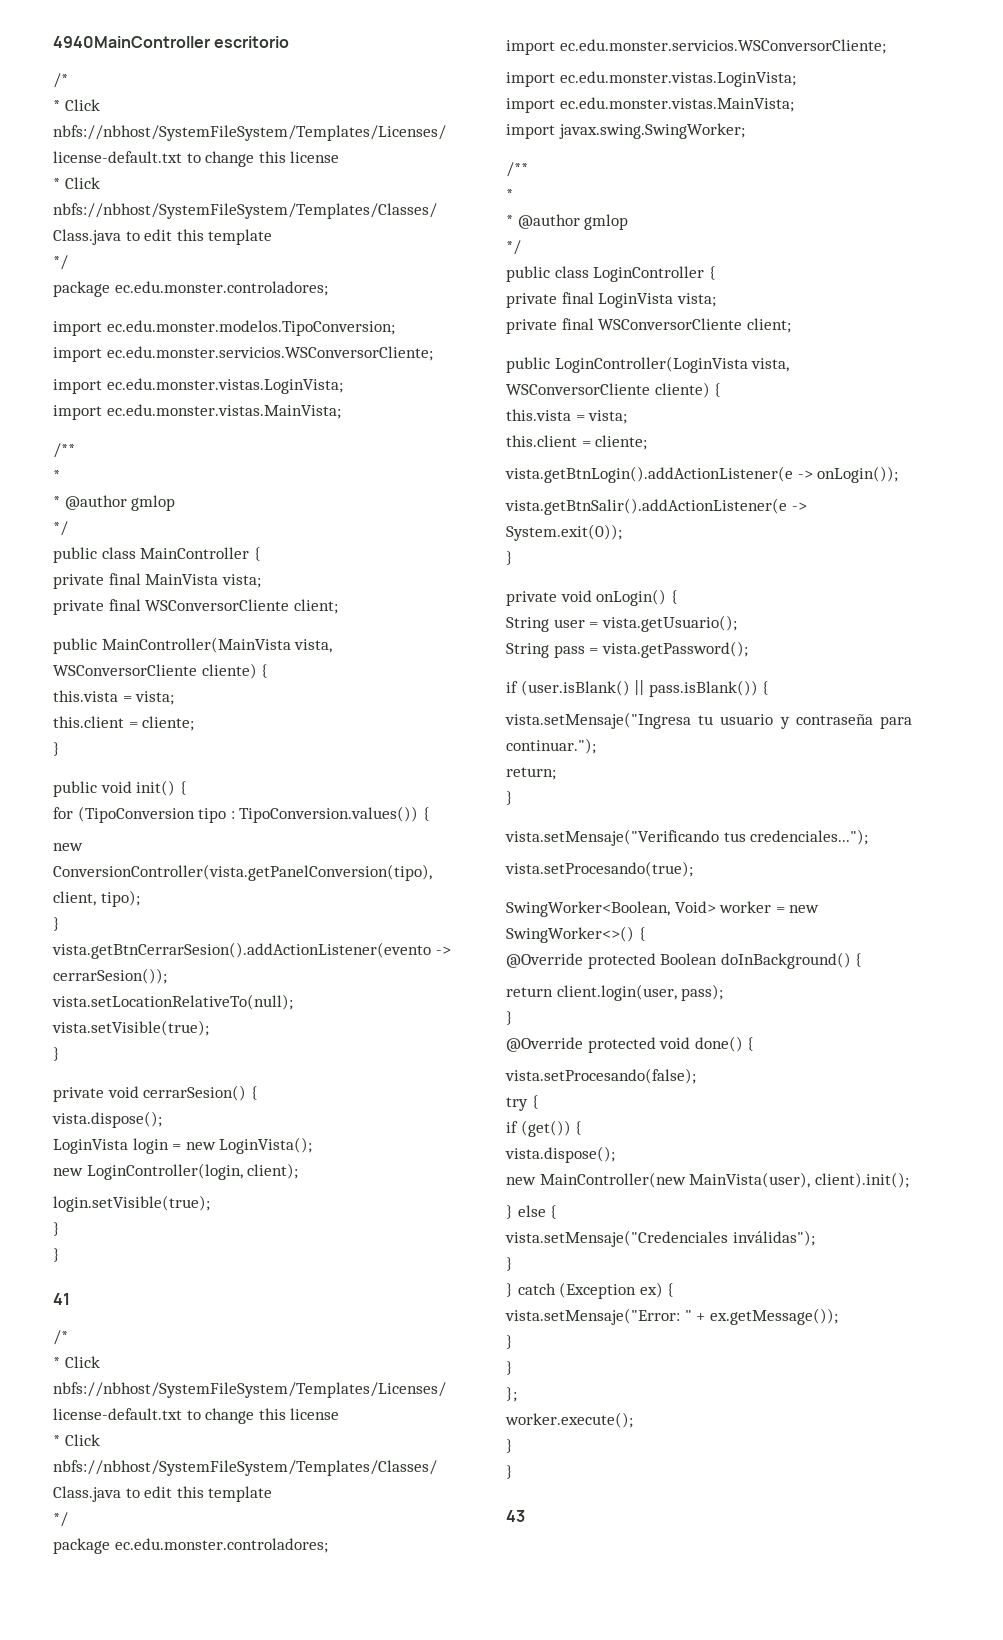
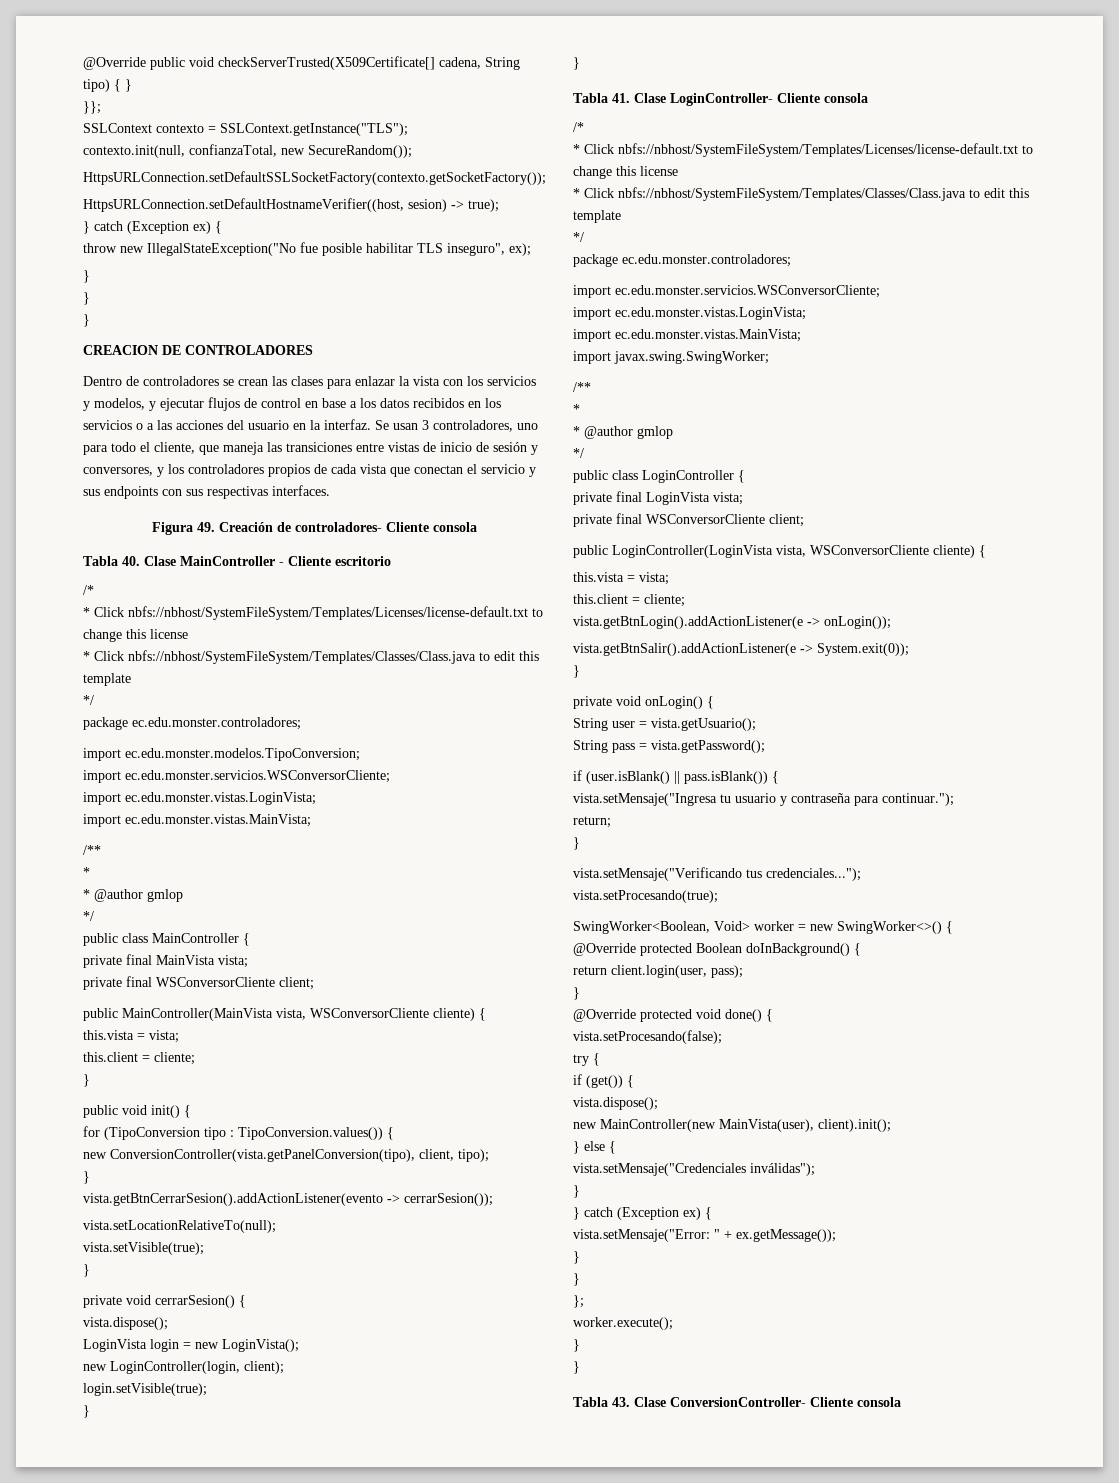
- 4940MainController escritorio
+ @Override public void checkServerTrusted(X509Certificate[] cadena, String tipo) { }
+ }};
+ SSLContext contexto = SSLContext.getInstance("TLS");
+ contexto.init(null, confianzaTotal, new SecureRandom());
+ HttpsURLConnection.setDefaultSSLSocketFactory(contexto.getSocketFactory());
+ HttpsURLConnection.setDefaultHostnameVerifier((host, sesion) -> true);
+ } catch (Exception ex) {
+ throw new IllegalStateException("No fue posible habilitar TLS inseguro", ex);
+ }
+ }
+ }
+ CREACION DE CONTROLADORES
+ Dentro de controladores se crean las clases para enlazar la vista con los servicios y modelos, y ejecutar flujos de control en base a los datos recibidos en los servicios o a las acciones del usuario en la interfaz. Se usan 3 controladores, uno para todo el cliente, que maneja las transiciones entre vistas de inicio de sesión y conversores, y los controladores propios de cada vista que conectan el servicio y sus endpoints con sus respectivas interfaces.
+ Figura 49. Creación de controladores- Cliente consola
+ Tabla 40. Clase MainController - Cliente escritorio
- 41
+ Tabla 41. Clase LoginController- Cliente consola
- 43
+ Tabla 43. Clase ConversionController- Cliente consola

